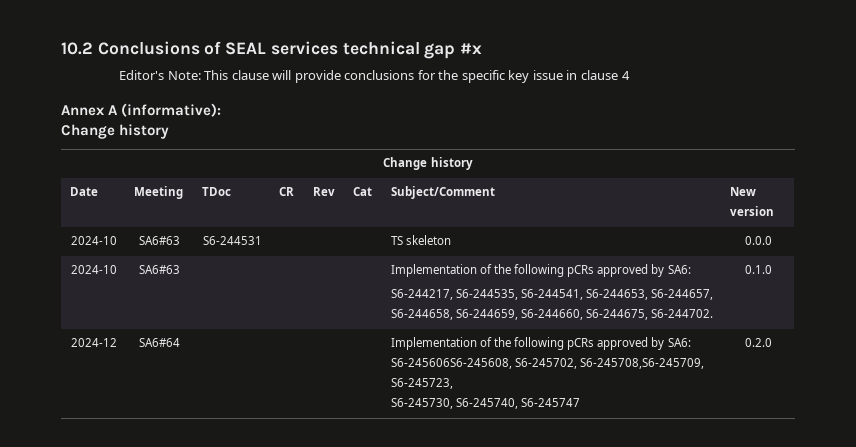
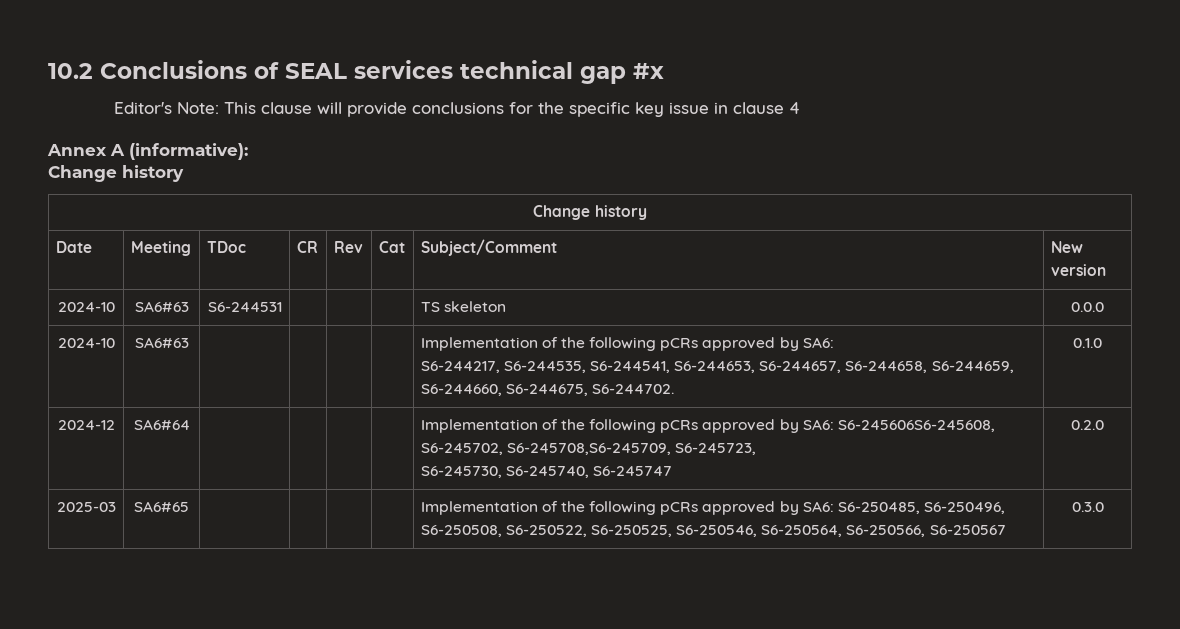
+ 2025-03 | SA6#65 | | | | | Implementation of the following pCRs approved by SA6: S6-250485, S6-250496, S6-250508, S6-250522, S6-250525, S6-250546, S6-250564, S6-250566, S6-250567 | 0.3.0

